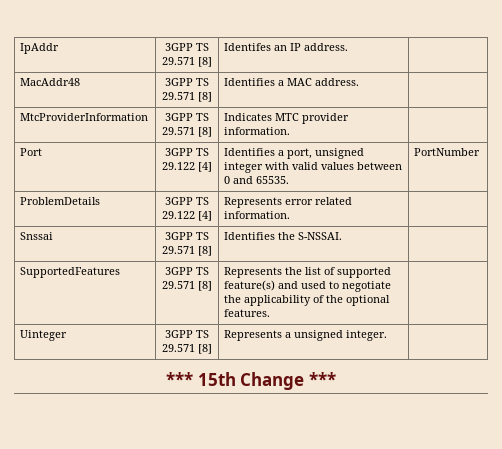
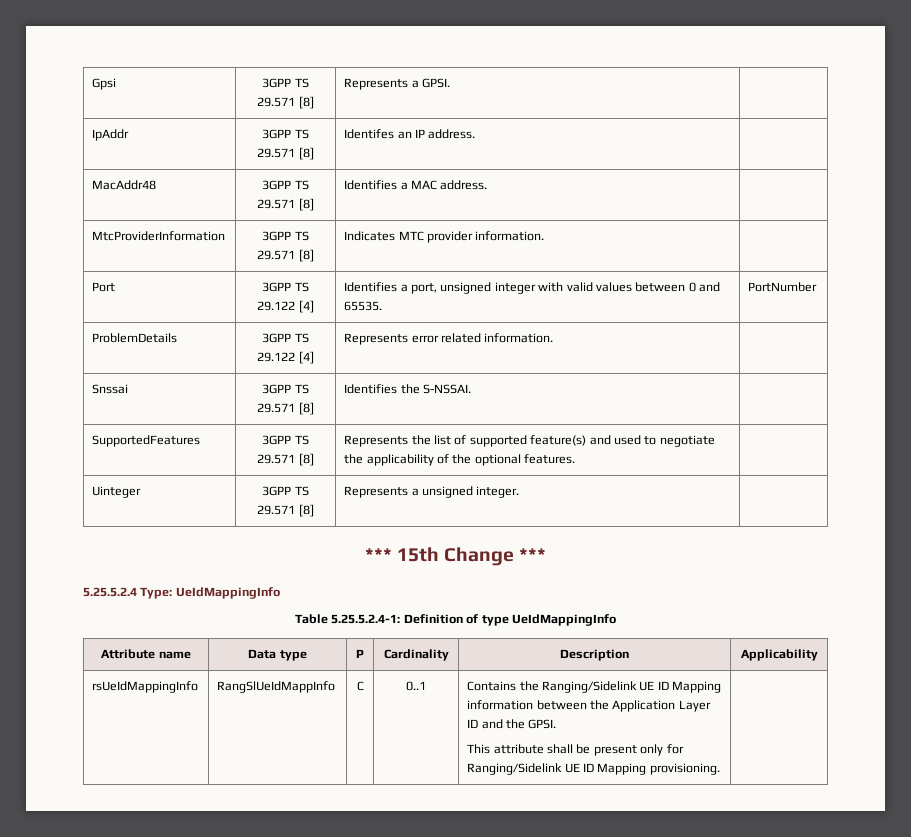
+ Gpsi | 3GPP TS 29.571 [8] | Represents a GPSI. |
+ 5.25.5.2.4 Type: UeIdMappingInfo
+ Table 5.25.5.2.4-1: Definition of type UeIdMappingInfo
+ Attribute name | Data type | P | Cardinality | Description | Applicability
+ rsUeIdMappingInfo | RangSlUeIdMappInfo | C | 0..1 | Contains the Ranging/Sidelink UE ID Mapping information between the Application Layer ID and the GPSI.
+ This attribute shall be present only for Ranging/Sidelink UE ID Mapping provisioning. |

